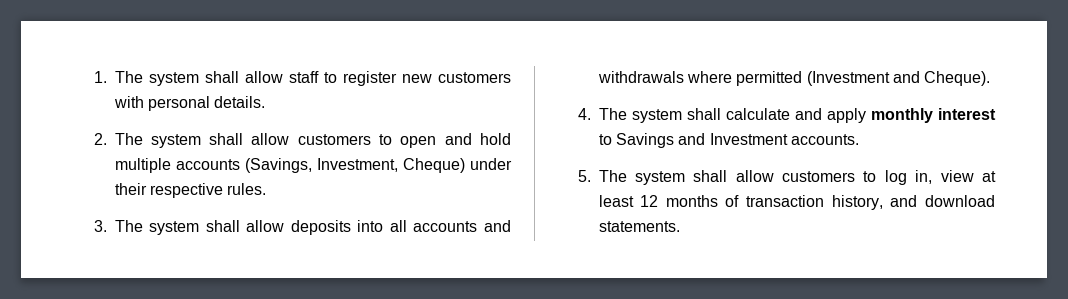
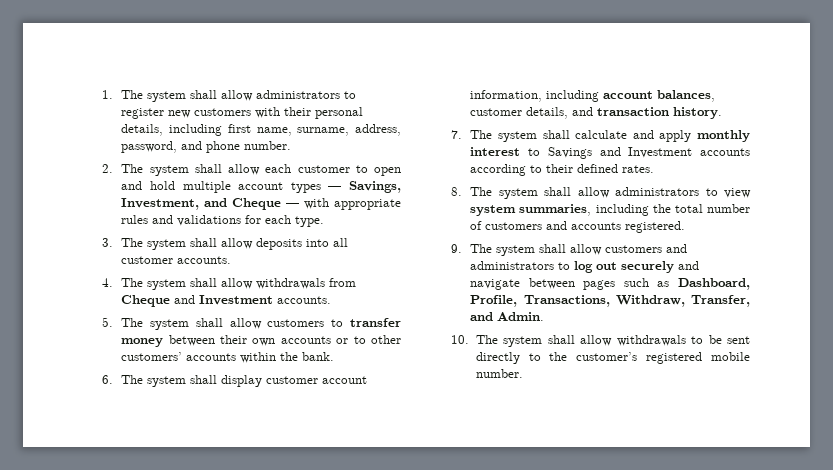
- 1. The system shall allow staff to register new customers with personal details.
+ 1. The system shall allow administrators to register new customers with their personal details, including first name, surname, address, password, and phone number.
- 2. The system shall allow customers to open and hold multiple accounts (Savings, Investment, Cheque) under their respective rules.
+ 2. The system shall allow each customer to open and hold multiple account types — Savings, Investment, and Cheque — with appropriate rules and validations for each type.
- 3. The system shall allow deposits into all accounts and withdrawals where permitted (Investment and Cheque).
- 4. The system shall calculate and apply monthly interest to Savings and Investment accounts.
- 5. The system shall allow customers to log in, view at least 12 months of transaction history, and download statements.
+ 3. The system shall allow deposits into all customer accounts.
+ 4. The system shall allow withdrawals from Cheque and Investment accounts.
+ 5. The system shall allow customers to transfer money between their own accounts or to other customers’ accounts within the bank.
+ 6. The system shall display customer account information, including account balances, customer details, and transaction history.
+ 7. The system shall calculate and apply monthly interest to Savings and Investment accounts according to their defined rates.
+ 8. The system shall allow administrators to view system summaries, including the total number of customers and accounts registered.
+ 9. The system shall allow customers and administrators to log out securely and navigate between pages such as Dashboard, Profile, Transactions, Withdraw, Transfer, and Admin.
+ 10. The system shall allow withdrawals to be sent directly to the customer’s registered mobile number.

